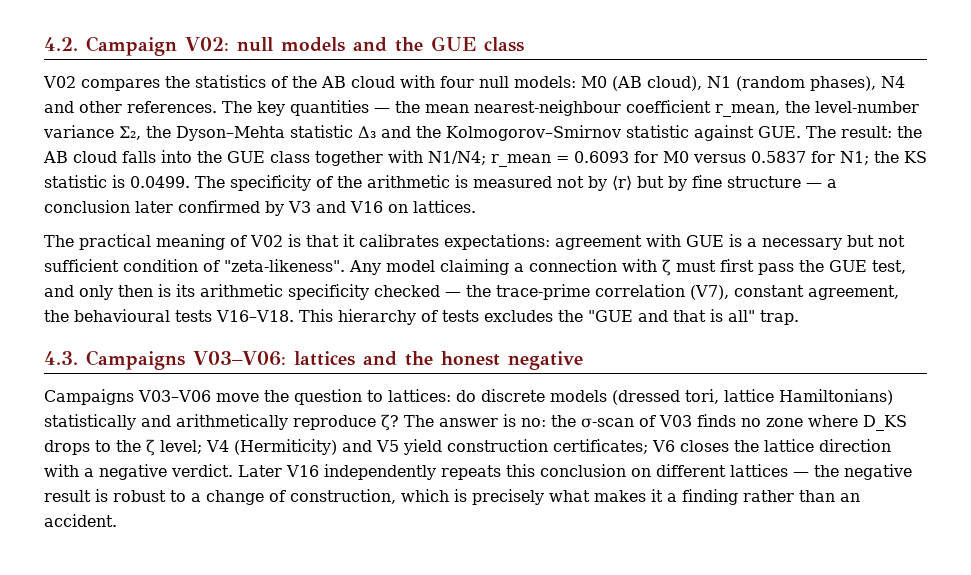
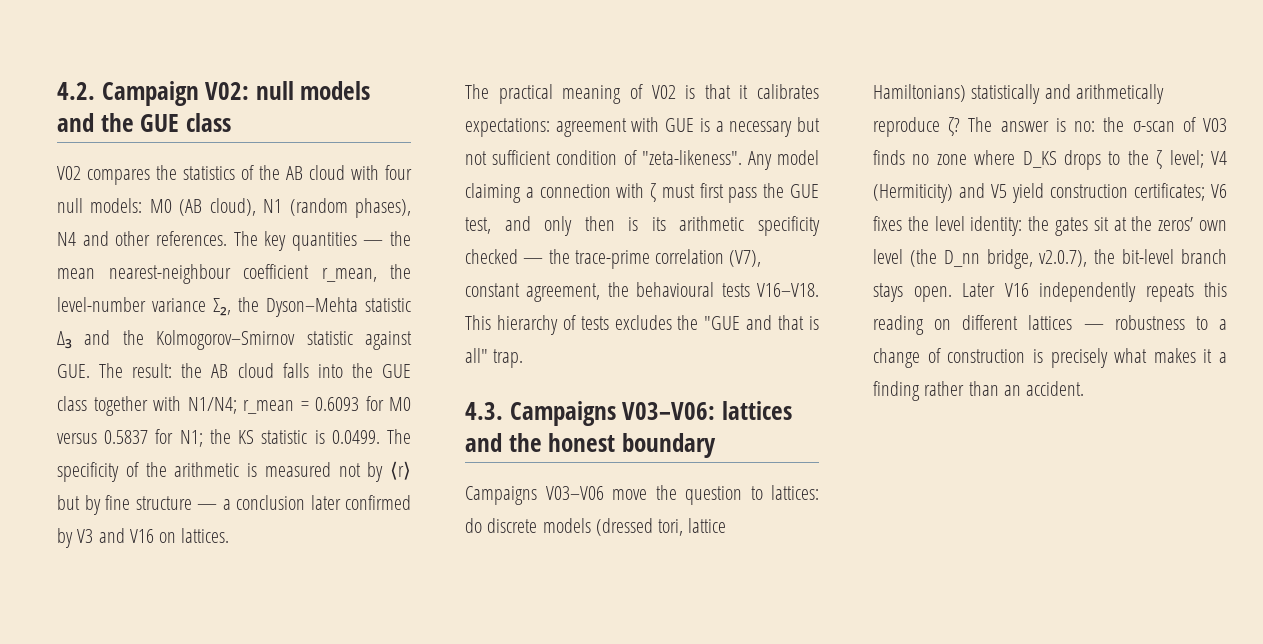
- 4.3. Campaigns V03–V06: lattices and the honest negative
+ 4.3. Campaigns V03–V06: lattices and the honest boundary
- The answer is no: the σ-scan of V03 finds no zone where D_KS drops to the ζ level; V4 (Hermiticity) and V5 yield construction certificates; V6 closes the lattice direction with a negative verdict.
+ The answer is no: the σ-scan of V03 finds no zone where D_KS drops to the ζ level; V4 (Hermiticity) and V5 yield construction certificates; V6 fixes the level identity: the gates sit at the zeros’ own level (the D_nn bridge, v2.0.7), the bit-level branch stays open.
- Later V16 independently repeats this conclusion on different lattices — the negative result is robust to a change of construction, which is precisely what makes it a finding rather than an accident.
+ Later V16 independently repeats this reading on different lattices — robustness to a change of construction is precisely what makes it a finding rather than an accident.

